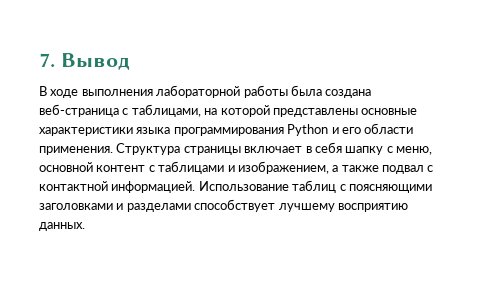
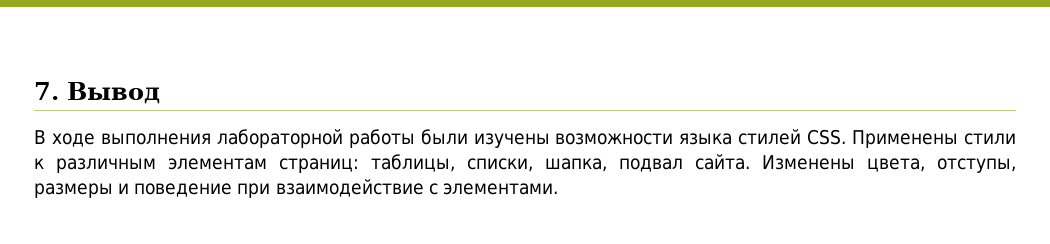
- В ходе выполнения лабораторной работы была создана веб-страница с таблицами, на которой представлены основные характеристики языка программирования Python и его области применения. Структура страницы включает в себя шапку с меню, основной контент с таблицами и изображением, а также подвал с контактной информацией. Использование таблиц с поясняющими заголовками и разделами способствует лучшему восприятию данных.
+ В ходе выполнения лабораторной работы были изучены возможности языка стилей CSS. Применены стили к различным элементам страниц: таблицы, списки, шапка, подвал сайта. Изменены цвета, отступы, размеры и поведение при взаимодействие с элементами.

